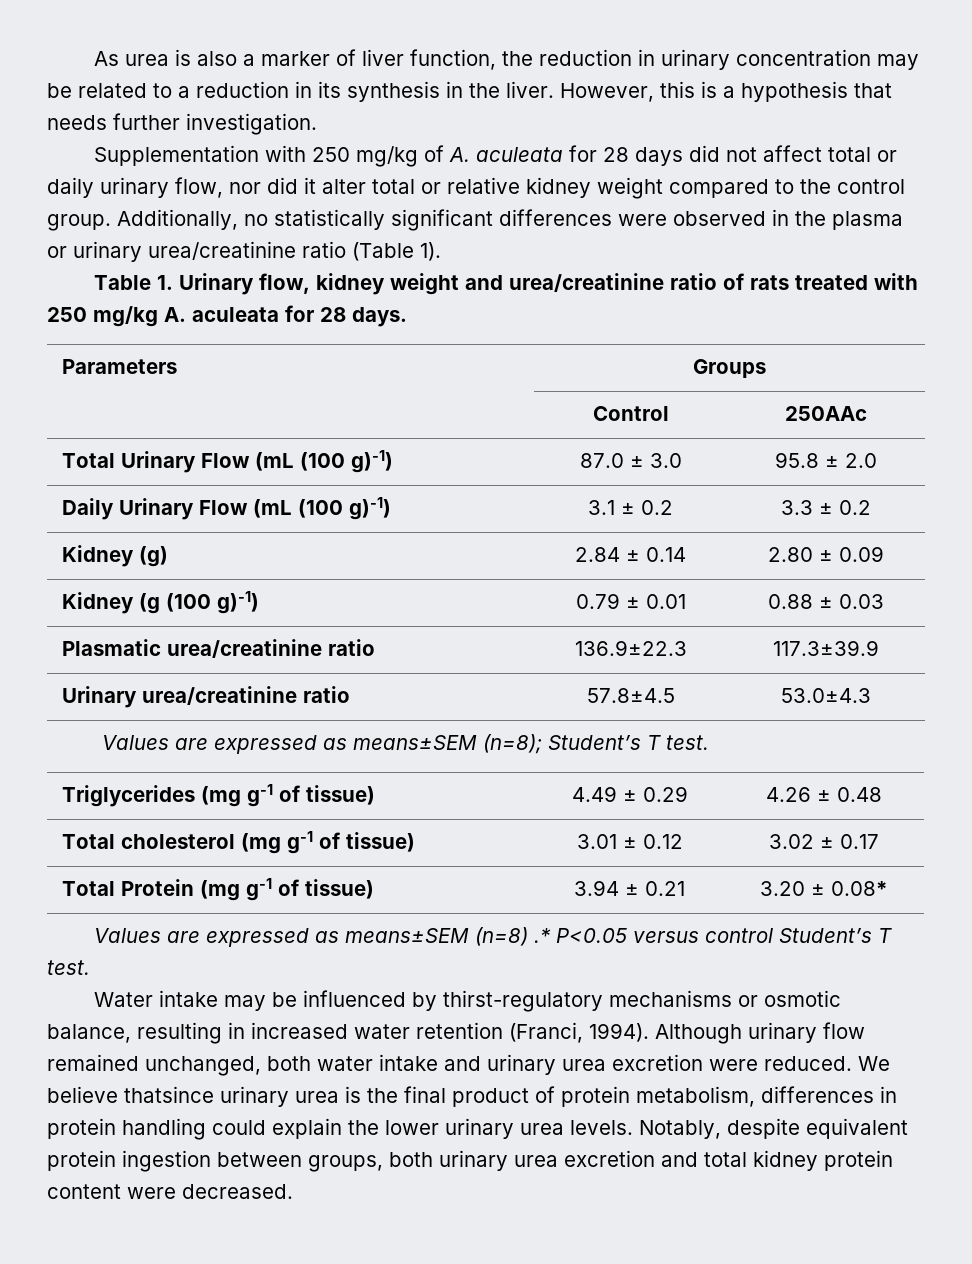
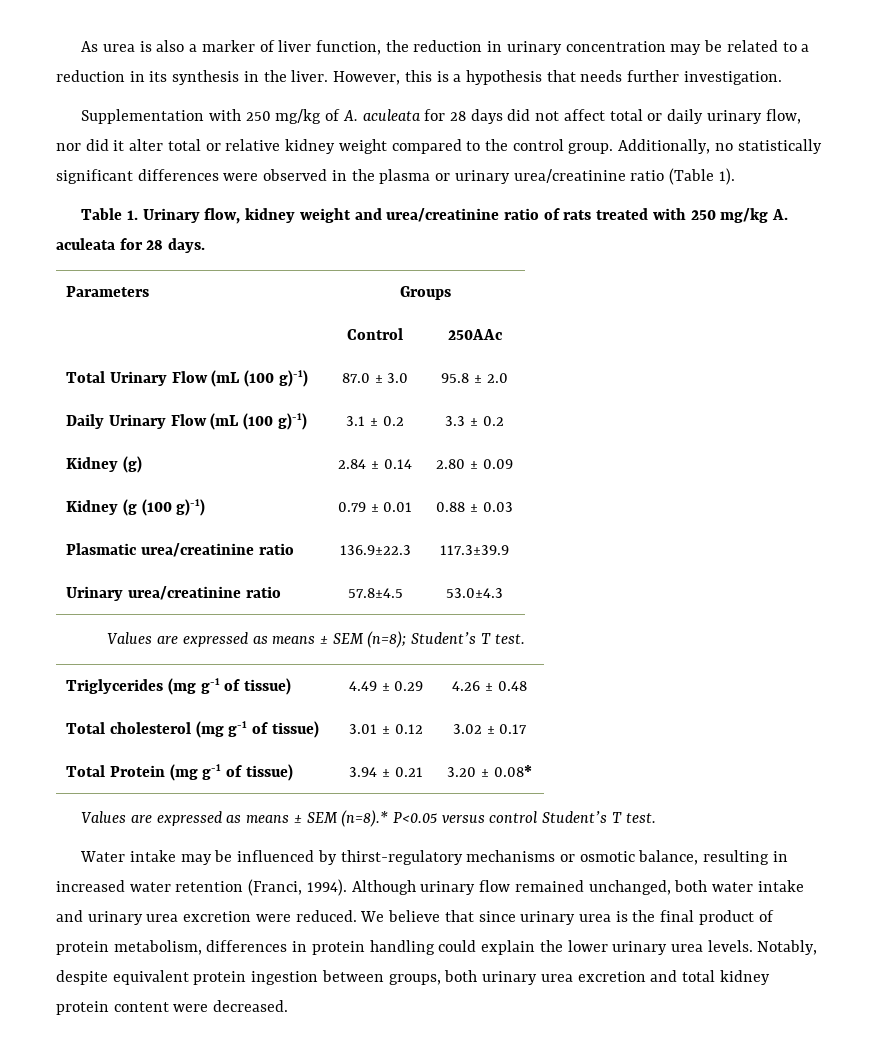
- Values are expressed as means±SEM (n=8); Student’s T test.
+ Values are expressed as means ± SEM (n=8); Student’s T test.
- Values are expressed as means±SEM (n=8) .* P<0.05 versus control Student’s T test.
+ Values are expressed as means ± SEM (n=8).* P<0.05 versus control Student’s T test.
- We believe thatsince urinary urea is the final product of protein metabolism, differences in protein handling could explain the lower urinary urea levels.
+ We believe that since urinary urea is the final product of protein metabolism, differences in protein handling could explain the lower urinary urea levels.

